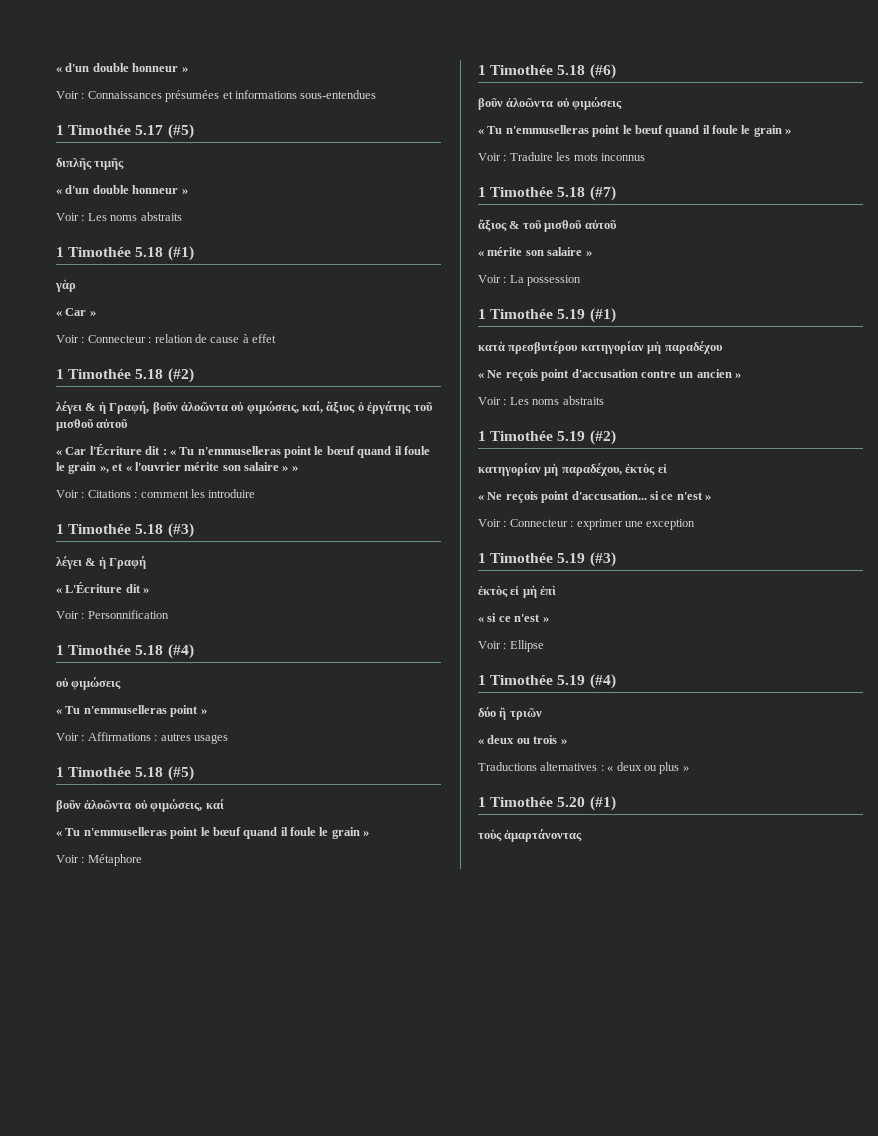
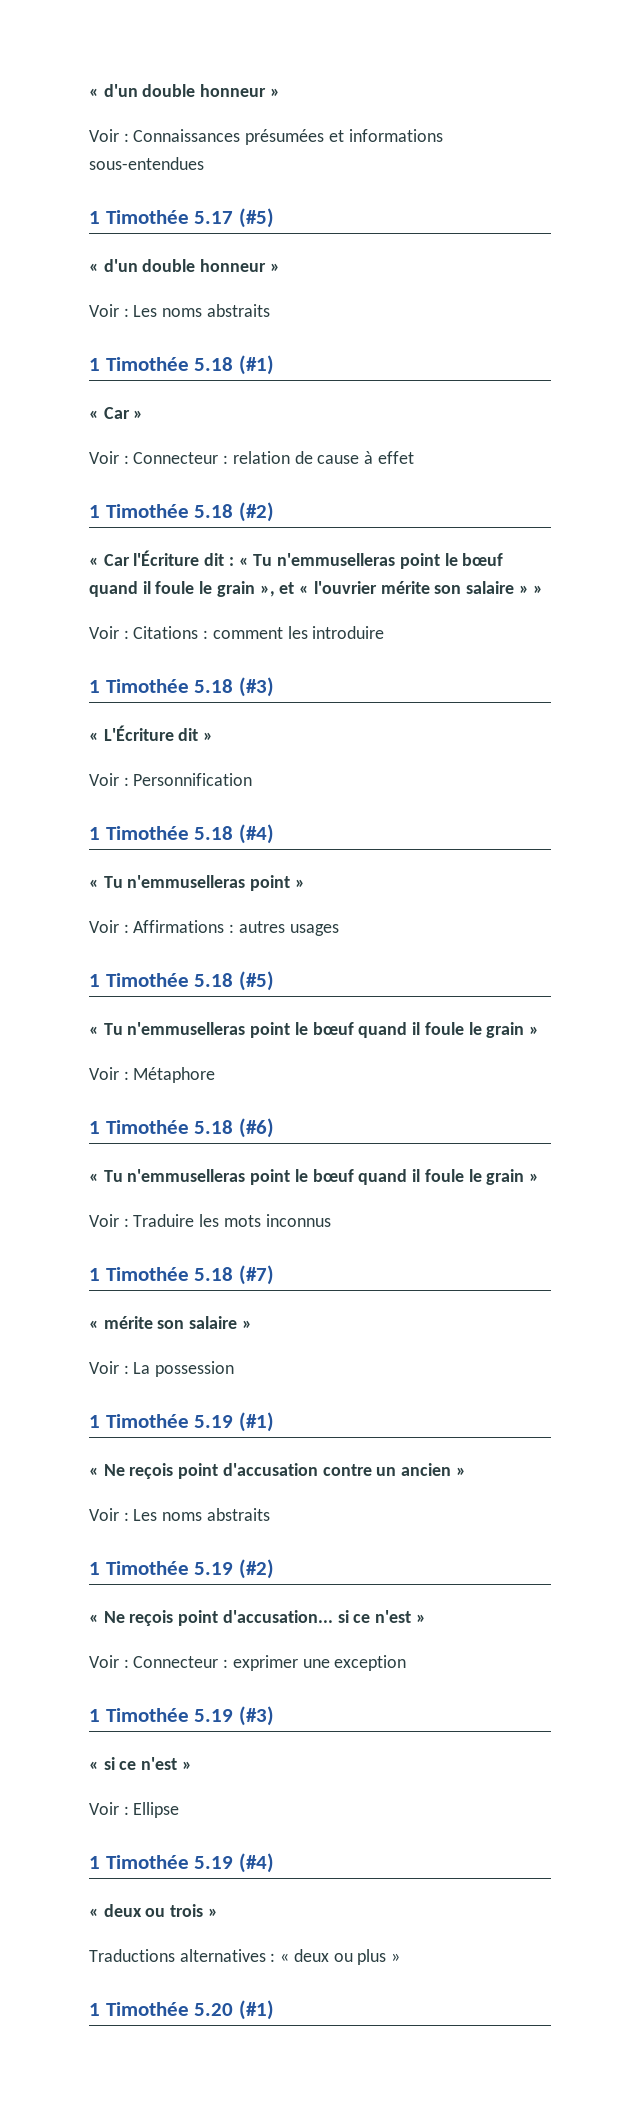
- διπλῆς τιμῆς
- γὰρ
- λέγει & ἡ Γραφή, βοῦν ἀλοῶντα οὐ φιμώσεις, καί, ἄξιος ὁ ἐργάτης τοῦ μισθοῦ αὐτοῦ
- λέγει & ἡ Γραφή
  1 Timothée 5.18 (#4)
- οὐ φιμώσεις
- βοῦν ἀλοῶντα οὐ φιμώσεις, καί
- βοῦν ἀλοῶντα οὐ φιμώσεις
- ἄξιος & τοῦ μισθοῦ αὐτοῦ
- κατὰ πρεσβυτέρου κατηγορίαν μὴ παραδέχου
- κατηγορίαν μὴ παραδέχου, ἐκτὸς εἰ
- ἐκτὸς εἰ μὴ ἐπὶ
- δύο ἢ τριῶν
- τοὺς ἁμαρτάνοντας

